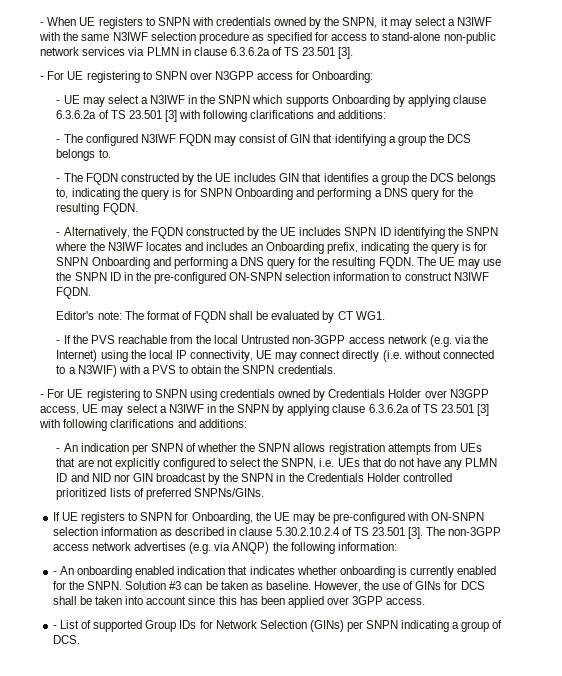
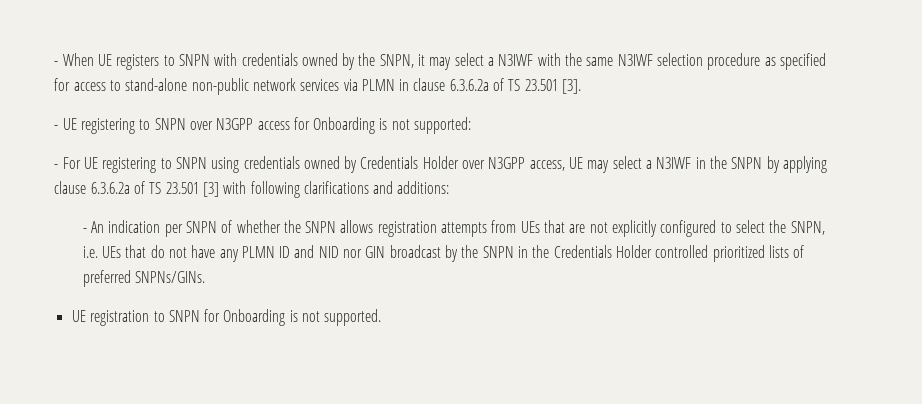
- - For UE registering to SNPN over N3GPP access for Onboarding:
- - UE may select a N3IWF in the SNPN which supports Onboarding by applying clause 6.3.6.2a of TS 23.501 [3] with following clarifications and additions:
- - The configured N3IWF FQDN may consist of GIN that identifying a group the DCS belongs to.
- - The FQDN constructed by the UE includes GIN that identifies a group the DCS belongs to, indicating the query is for SNPN Onboarding and performing a DNS query for the resulting FQDN.
- - Alternatively, the FQDN constructed by the UE includes SNPN ID identifying the SNPN where the N3IWF locates and includes an Onboarding prefix, indicating the query is for SNPN Onboarding and performing a DNS query for the resulting FQDN. The UE may use the SNPN ID in the pre-configured ON-SNPN selection information to construct N3IWF FQDN.
- Editor's note: The format of FQDN shall be evaluated by CT WG1.
- - If the PVS reachable from the local Untrusted non-3GPP access network (e.g. via the Internet) using the local IP connectivity, UE may connect directly (i.e. without connected to a N3WIF) with a PVS to obtain the SNPN credentials.
+ - UE registering to SNPN over N3GPP access for Onboarding is not supported:
- If UE registers to SNPN for Onboarding, the UE may be pre-configured with ON-SNPN selection information as described in clause 5.30.2.10.2.4 of TS 23.501 [3]. The non-3GPP access network advertises (e.g. via ANQP) the following information:
- - An onboarding enabled indication that indicates whether onboarding is currently enabled for the SNPN. Solution #3 can be taken as baseline. However, the use of GINs for DCS shall be taken into account since this has been applied over 3GPP access.
- - List of supported Group IDs for Network Selection (GINs) per SNPN indicating a group of DCS.
+ UE registration to SNPN for Onboarding is not supported.

